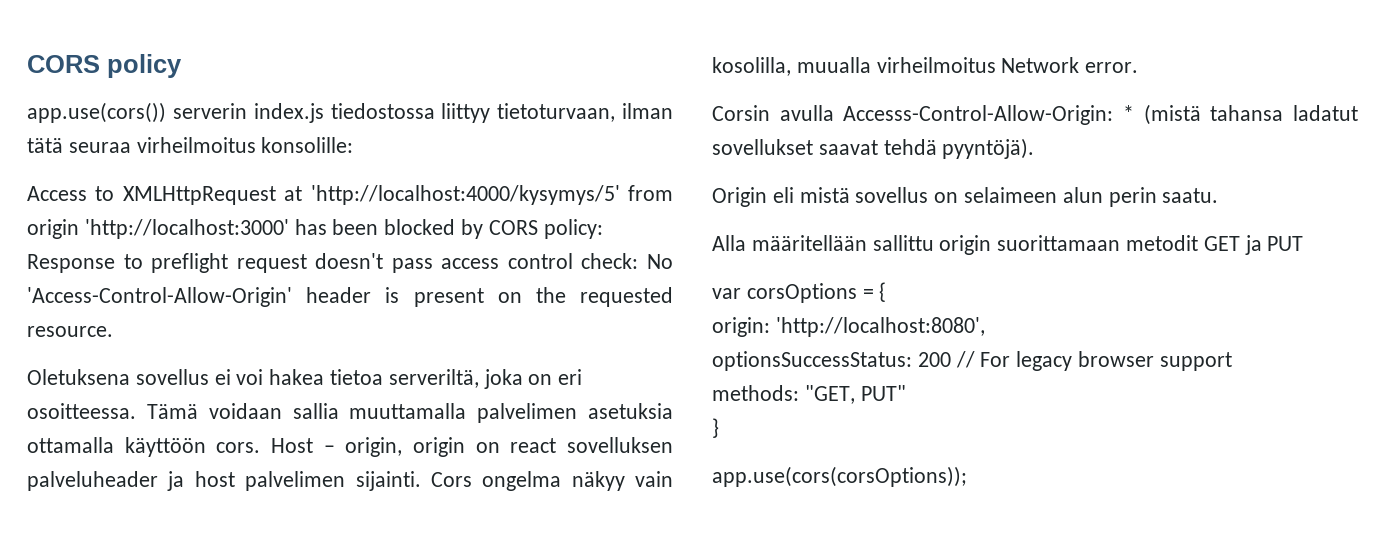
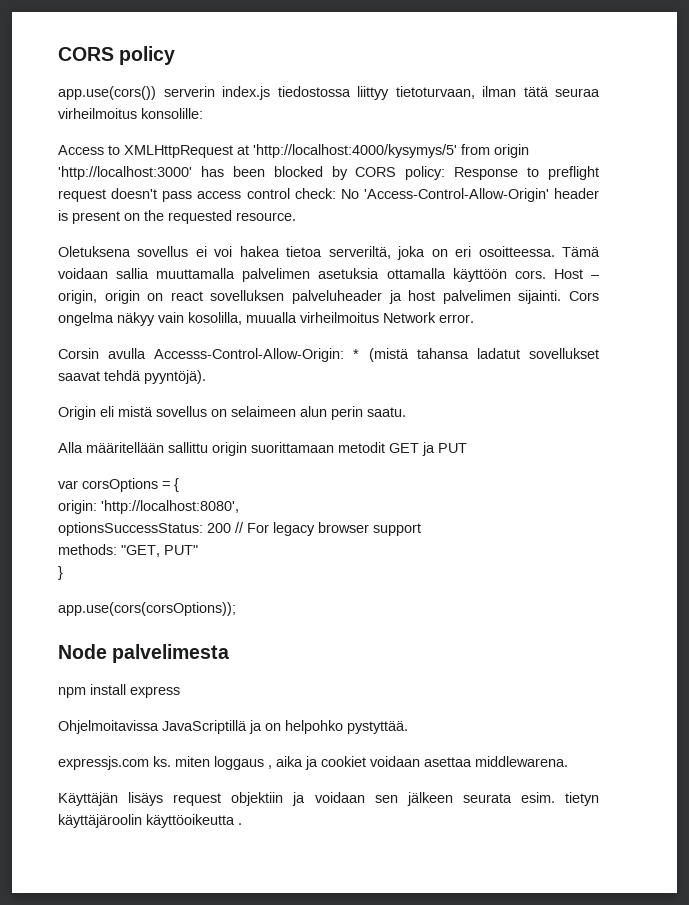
+ Node palvelimesta
+ npm install express
+ Ohjelmoitavissa JavaScriptillä ja on helpohko pystyttää.
+ expressjs.com ks. miten loggaus , aika ja cookiet voidaan asettaa middlewarena.
+ Käyttäjän lisäys request objektiin ja voidaan sen jälkeen seurata esim. tietyn käyttäjäroolin käyttöoikeutta .

